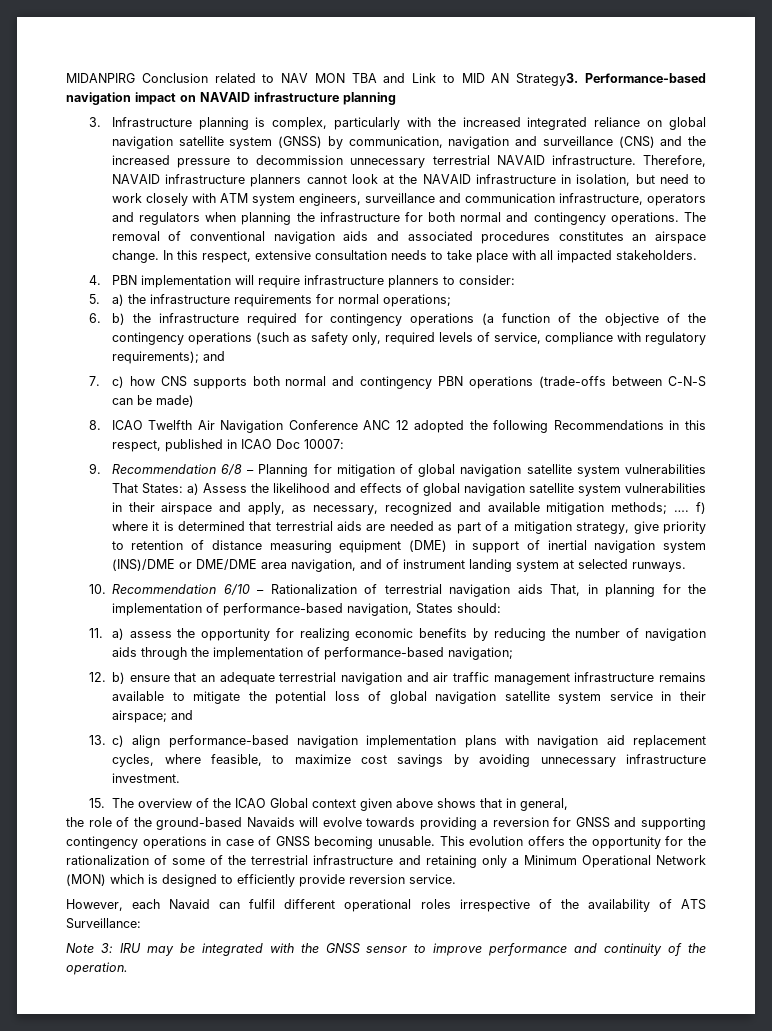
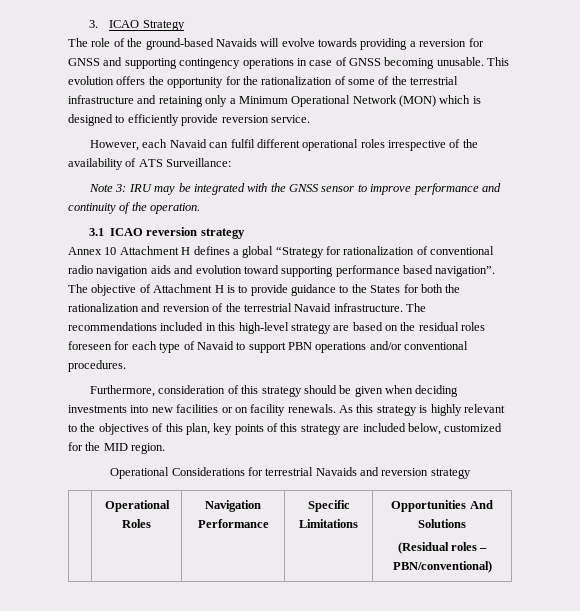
- MIDANPIRG Conclusion related to NAV MON TBA and Link to MID AN Strategy3. Performance-based navigation impact on NAVAID infrastructure planning
- 3. Infrastructure planning is complex, particularly with the increased integrated reliance on global navigation satellite system (GNSS) by communication, navigation and surveillance (CNS) and the increased pressure to decommission unnecessary terrestrial NAVAID infrastructure. Therefore, NAVAID infrastructure planners cannot look at the NAVAID infrastructure in isolation, but need to work closely with ATM system engineers, surveillance and communication infrastructure, operators and regulators when planning the infrastructure for both normal and contingency operations. The removal of conventional navigation aids and associated procedures constitutes an airspace change. In this respect, extensive consultation needs to take place with all impacted stakeholders.
- 4. PBN implementation will require infrastructure planners to consider:
- 5. a) the infrastructure requirements for normal operations;
- 6. b) the infrastructure required for contingency operations (a function of the objective of the contingency operations (such as safety only, required levels of service, compliance with regulatory requirements); and
- 7. c) how CNS supports both normal and contingency PBN operations (trade-offs between C-N-S can be made)
- 8. ICAO Twelfth Air Navigation Conference ANC 12 adopted the following Recommendations in this respect, published in ICAO Doc 10007:
- 9. Recommendation 6/8 – Planning for mitigation of global navigation satellite system vulnerabilities That States: a) Assess the likelihood and effects of global navigation satellite system vulnerabilities in their airspace and apply, as necessary, recognized and available mitigation methods; …. f) where it is determined that terrestrial aids are needed as part of a mitigation strategy, give priority to retention of distance measuring equipment (DME) in support of inertial navigation system (INS)/DME or DME/DME area navigation, and of instrument landing system at selected runways.
- 10. Recommendation 6/10 – Rationalization of terrestrial navigation aids That, in planning for the implementation of performance-based navigation, States should:
- 11. a) assess the opportunity for realizing economic benefits by reducing the number of navigation aids through the implementation of performance-based navigation;
- 12. b) ensure that an adequate terrestrial navigation and air traffic management infrastructure remains available to mitigate the potential loss of global navigation satellite system service in their airspace; and
- 13. c) align performance-based navigation implementation plans with navigation aid replacement cycles, where feasible, to maximize cost savings by avoiding unnecessary infrastructure investment.
- 15. The overview of the ICAO Global context given above shows that in general,
- the role of the ground-based Navaids will evolve towards providing a reversion for GNSS and supporting contingency operations in case of GNSS becoming unusable.
+ 3. ICAO Strategy
+ The role of the ground-based Navaids will evolve towards providing a reversion for GNSS and supporting contingency operations in case of GNSS becoming unusable.
+ 3.1 ICAO reversion strategy
+ Annex 10 Attachment H defines a global “Strategy for rationalization of conventional radio navigation aids and evolution toward supporting performance based navigation”. The objective of Attachment H is to provide guidance to the States for both the rationalization and reversion of the terrestrial Navaid infrastructure. The recommendations included in this high-level strategy are based on the residual roles foreseen for each type of Navaid to support PBN operations and/or conventional procedures.
+ Furthermore, consideration of this strategy should be given when deciding investments into new facilities or on facility renewals. As this strategy is highly relevant to the objectives of this plan, key points of this strategy are included below, customized for the MID region.
+ Operational Considerations for terrestrial Navaids and reversion strategy
+ | Operational Roles | Navigation Performance | Specific Limitations | Opportunities And Solutions
+ (Residual roles – PBN/conventional)

